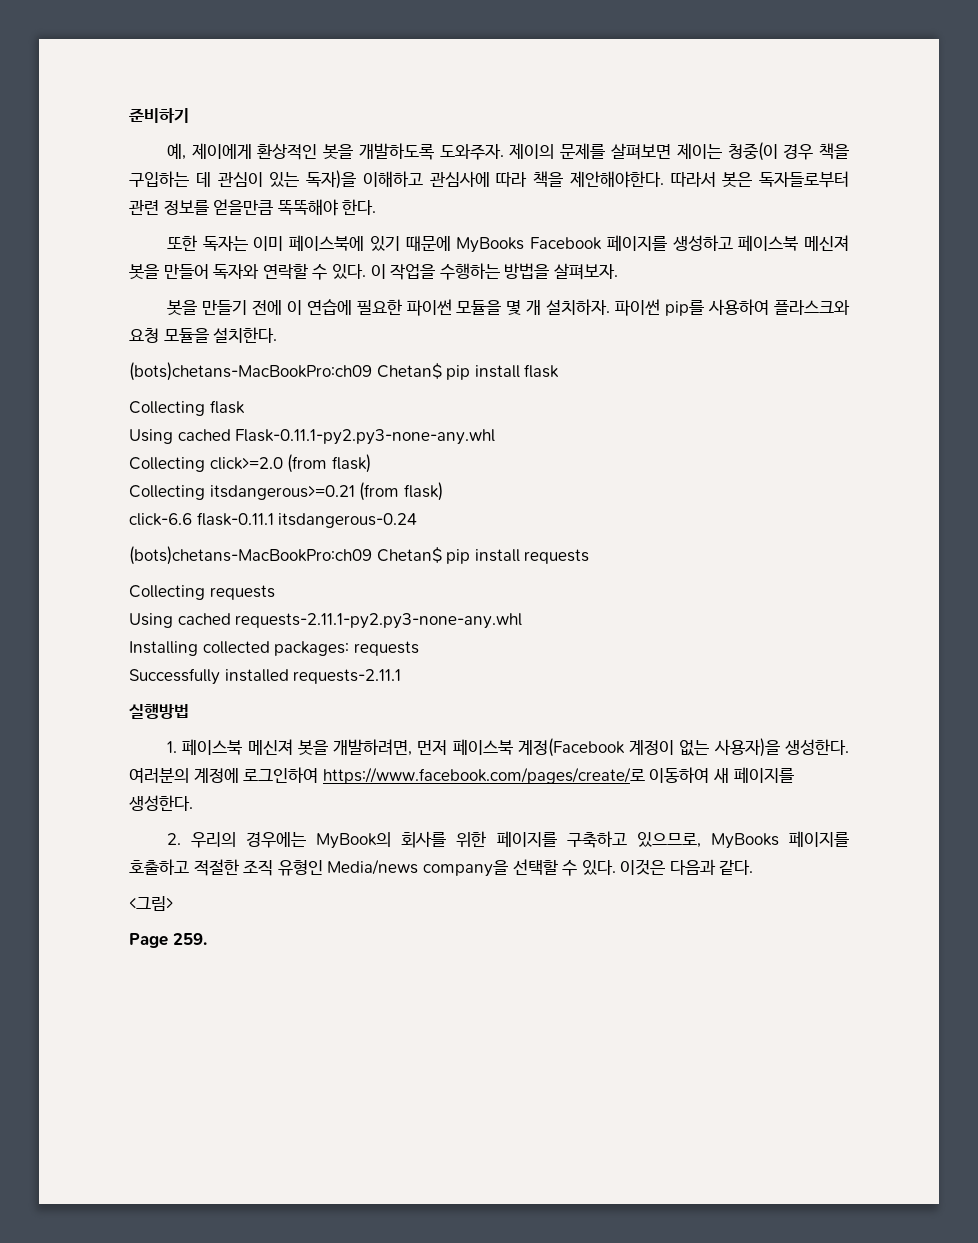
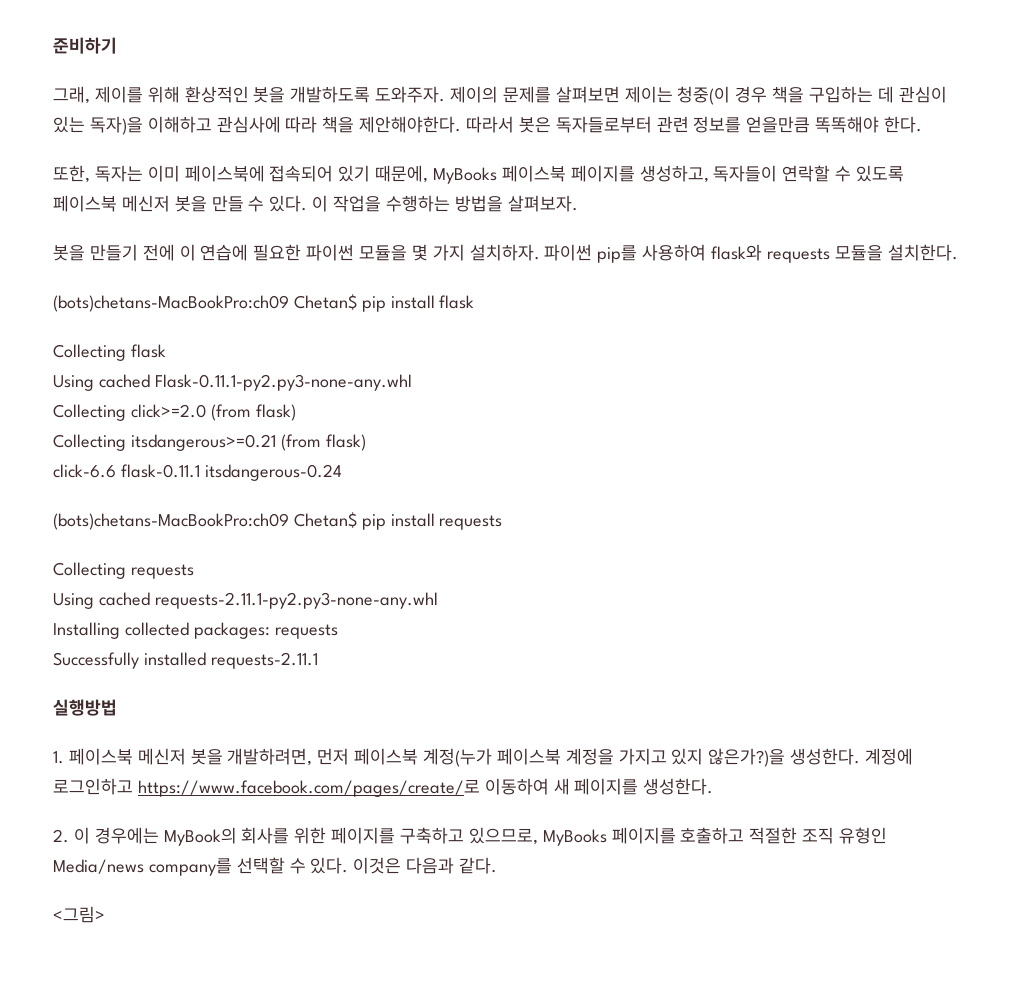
- 예, 제이에게 환상적인 봇을 개발하도록 도와주자.
+ 그래, 제이를 위해 환상적인 봇을 개발하도록 도와주자.
- 또한 독자는 이미 페이스북에 있기 때문에 MyBooks Facebook 페이지를 생성하고 페이스북 메신져 봇을 만들어 독자와 연락할 수 있다.
+ 또한, 독자는 이미 페이스북에 접속되어 있기 때문에, MyBooks 페이스북 페이지를 생성하고, 독자들이 연락할 수 있도록 페이스북 메신저 봇을 만들 수 있다.
- 봇을 만들기 전에 이 연습에 필요한 파이썬 모듈을 몇 개 설치하자.
+ 봇을 만들기 전에 이 연습에 필요한 파이썬 모듈을 몇 가지 설치하자.
- 파이썬 pip를 사용하여 플라스크와 요청 모듈을 설치한다.
+ 파이썬 pip를 사용하여 flask와 requests 모듈을 설치한다.
- 1. 페이스북 메신져 봇을 개발하려면, 먼저 페이스북 계정(Facebook 계정이 없는 사용자)을 생성한다. 여러분의 계정에 로그인하여 https://www.facebook.com/pages/create/로 이동하여 새 페이지를 생성한다.
+ 1. 페이스북 메신저 봇을 개발하려면, 먼저 페이스북 계정(누가 페이스북 계정을 가지고 있지 않은가?)을 생성한다. 계정에 로그인하고 https://www.facebook.com/pages/create/로 이동하여 새 페이지를 생성한다.
- 2. 우리의 경우에는 MyBook의 회사를 위한 페이지를 구축하고 있으므로, MyBooks 페이지를 호출하고 적절한 조직 유형인 Media/news company을 선택할 수 있다.
+ 2. 이 경우에는 MyBook의 회사를 위한 페이지를 구축하고 있으므로, MyBooks 페이지를 호출하고 적절한 조직 유형인 Media/news company를 선택할 수 있다.
- Page 259.

